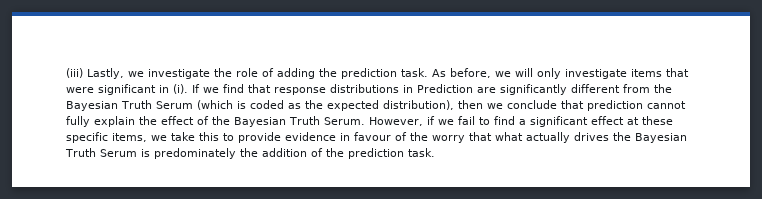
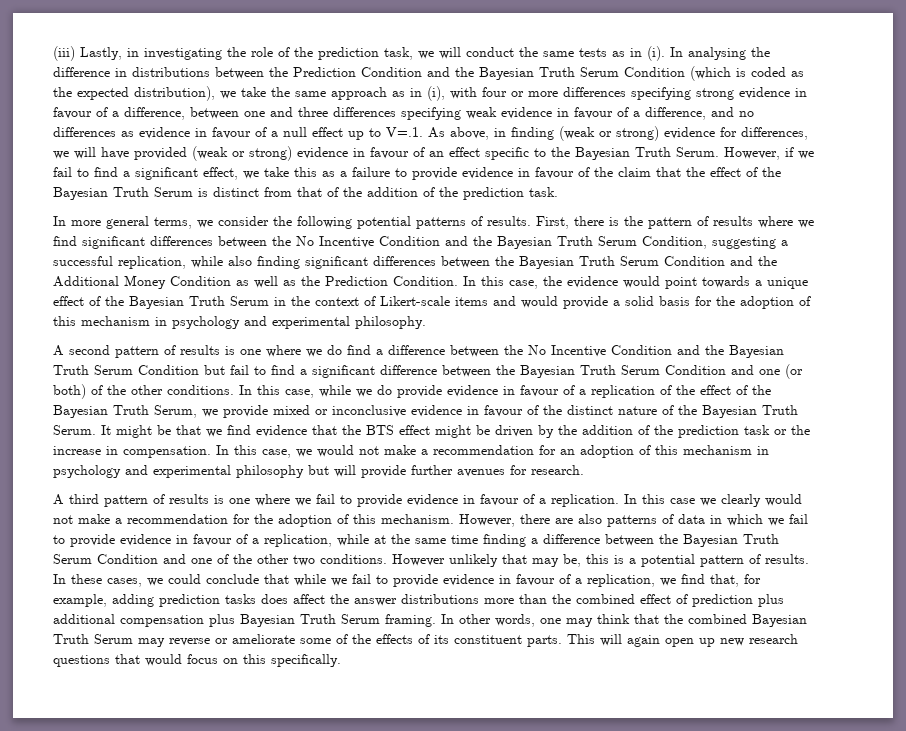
- (iii) Lastly, we investigate the role of adding the prediction task. As before, we will only investigate items that were significant in (i). If we find that response distributions in Prediction are significantly different from the Bayesian Truth Serum (which is coded as the expected distribution), then we conclude that prediction cannot fully explain the effect of the Bayesian Truth Serum.
+ (iii) Lastly, in investigating the role of the prediction task, we will conduct the same tests as in (i). In analysing the difference in distributions between the Prediction Condition and the Bayesian Truth Serum Condition (which is coded as the expected distribution), we take the same approach as in (i), with four or more differences specifying strong evidence in favour of a difference, between one and three differences specifying weak evidence in favour of a difference, and no differences as evidence in favour of a null effect up to V=.1. As above, in finding (weak or strong) evidence for differences, we will have provided (weak or strong) evidence in favour of an effect specific to the Bayesian Truth Serum.
- However, if we fail to find a significant effect at these specific items, we take this to provide evidence in favour of the worry that what actually drives the Bayesian Truth Serum is predominately the addition of the prediction task.
+ However, if we fail to find a significant effect, we take this as a failure to provide evidence in favour of the claim that the effect of the Bayesian Truth Serum is distinct from that of the addition of the prediction task.
+ In more general terms, we consider the following potential patterns of results. First, there is the pattern of results where we find significant differences between the No Incentive Condition and the Bayesian Truth Serum Condition, suggesting a successful replication, while also finding significant differences between the Bayesian Truth Serum Condition and the Additional Money Condition as well as the Prediction Condition. In this case, the evidence would point towards a unique effect of the Bayesian Truth Serum in the context of Likert-scale items and would provide a solid basis for the adoption of this mechanism in psychology and experimental philosophy.
+ A second pattern of results is one where we do find a difference between the No Incentive Condition and the Bayesian Truth Serum Condition but fail to find a significant difference between the Bayesian Truth Serum Condition and one (or both) of the other conditions. In this case, while we do provide evidence in favour of a replication of the effect of the Bayesian Truth Serum, we provide mixed or inconclusive evidence in favour of the distinct nature of the Bayesian Truth Serum. It might be that we find evidence that the BTS effect might be driven by the addition of the prediction task or the increase in compensation. In this case, we would not make a recommendation for an adoption of this mechanism in psychology and experimental philosophy but will provide further avenues for research.
+ A third pattern of results is one where we fail to provide evidence in favour of a replication. In this case we clearly would not make a recommendation for the adoption of this mechanism. However, there are also patterns of data in which we fail to provide evidence in favour of a replication, while at the same time finding a difference between the Bayesian Truth Serum Condition and one of the other two conditions. However unlikely that may be, this is a potential pattern of results. In these cases, we could conclude that while we fail to provide evidence in favour of a replication, we find that, for example, adding prediction tasks does affect the answer distributions more than the combined effect of prediction plus additional compensation plus Bayesian Truth Serum framing. In other words, one may think that the combined Bayesian Truth Serum may reverse or ameliorate some of the effects of its constituent parts. This will again open up new research questions that would focus on this specifically.

